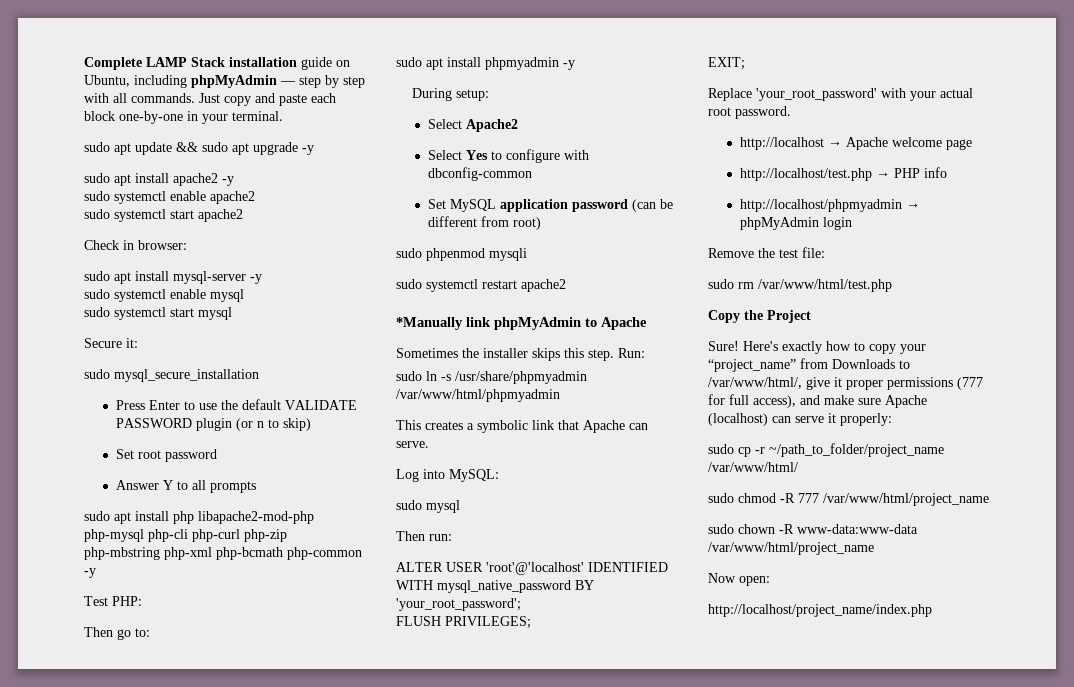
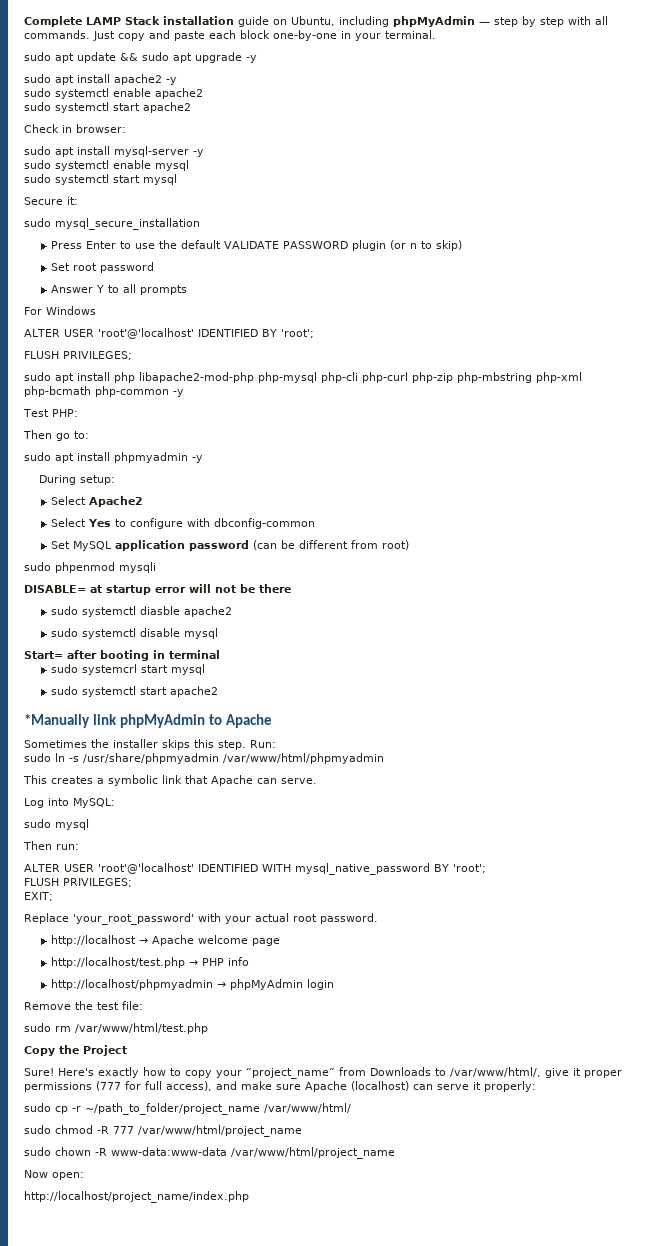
+ For Windows
+ ALTER USER 'root'@'localhost' IDENTIFIED BY 'root';
+ FLUSH PRIVILEGES;
- sudo systemctl restart apache2
+ DISABLE= at startup error will not be there
+ sudo systemctl diasble apache2
+ sudo systemctl disable mysql
+ Start= after booting in terminal
+ sudo systemcrl start mysql
+ sudo systemctl start apache2
- ALTER USER 'root'@'localhost' IDENTIFIED WITH mysql_native_password BY 'your_root_password';
+ ALTER USER 'root'@'localhost' IDENTIFIED WITH mysql_native_password BY 'root';

